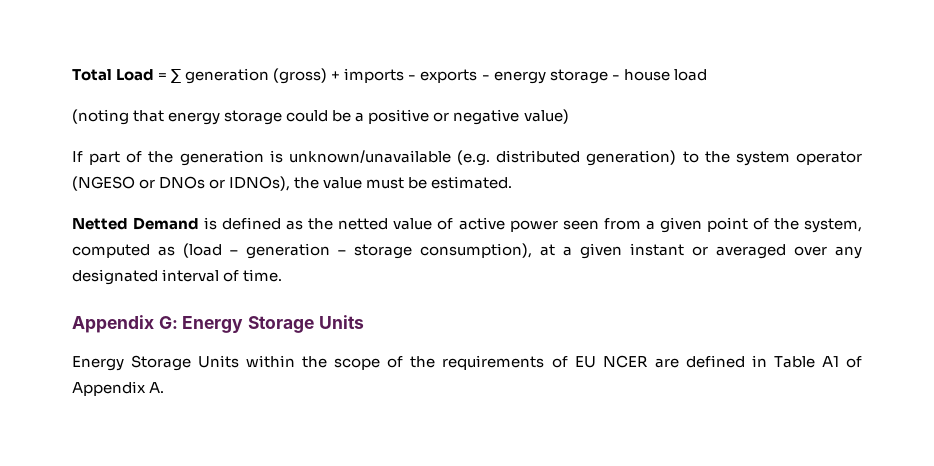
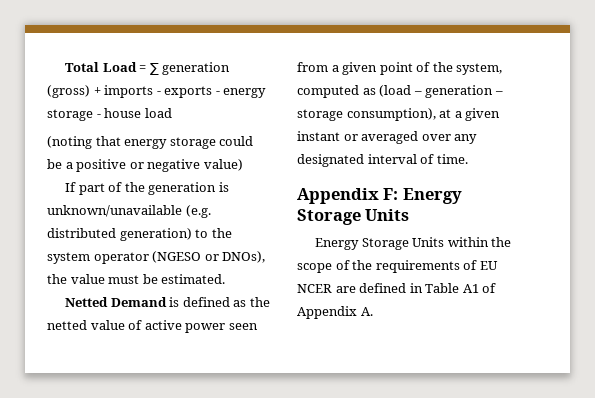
- If part of the generation is unknown/unavailable (e.g. distributed generation) to the system operator (NGESO or DNOs or IDNOs), the value must be estimated.
+ If part of the generation is unknown/unavailable (e.g. distributed generation) to the system operator (NGESO or DNOs), the value must be estimated.
- Appendix G: Energy Storage Units
+ Appendix F: Energy Storage Units

